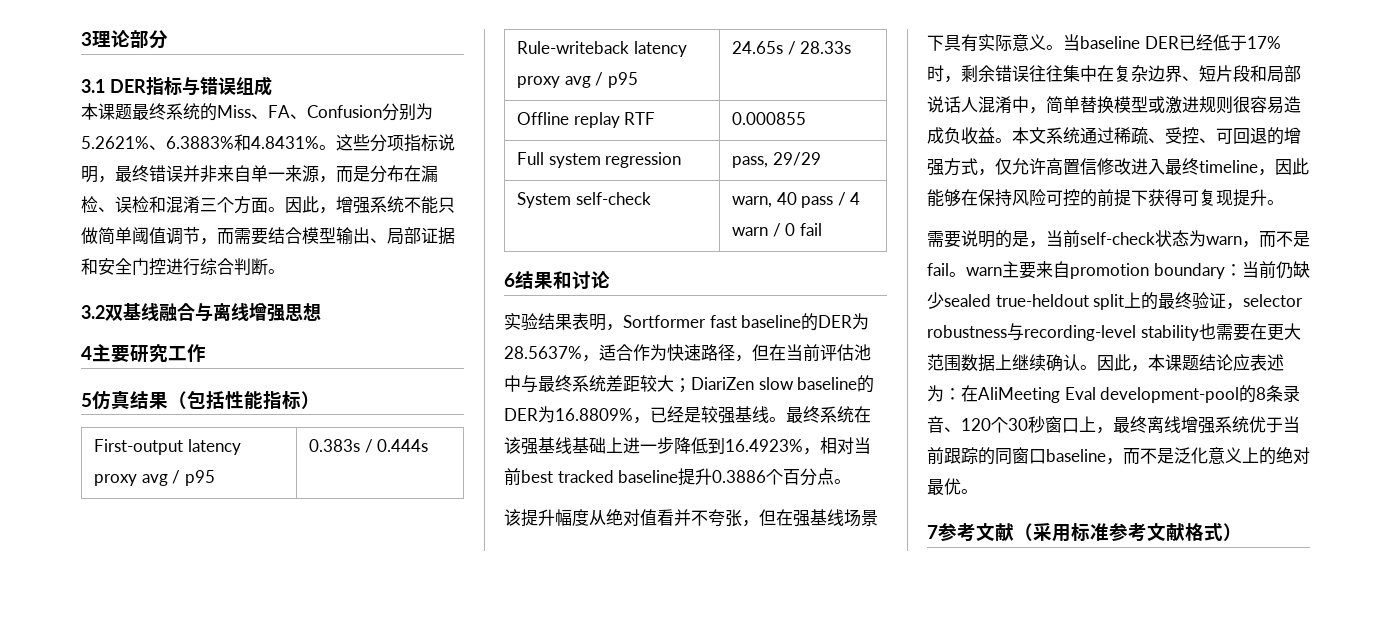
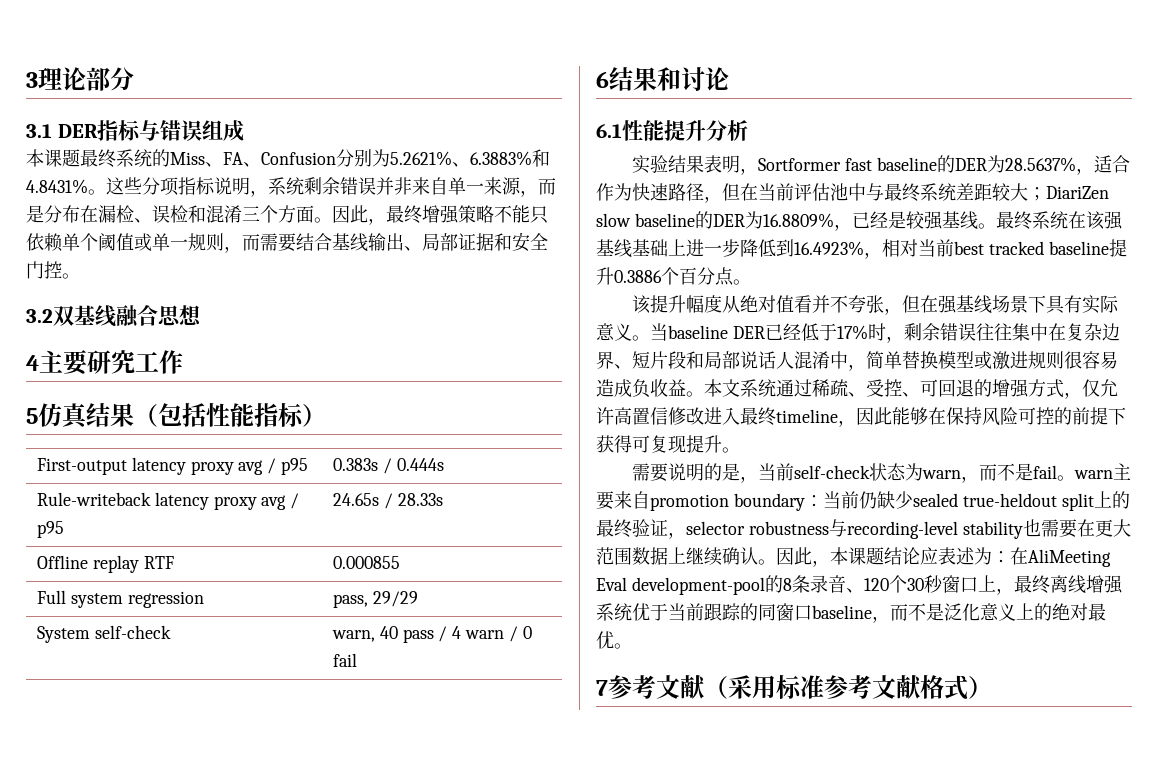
- 这些分项指标说明，最终错误并非来自单一来源，而是分布在漏检、误检和混淆三个方面。
+ 这些分项指标说明，系统剩余错误并非来自单一来源，而是分布在漏检、误检和混淆三个方面。
- 因此，增强系统不能只做简单阈值调节，而需要结合模型输出、局部证据和安全门控进行综合判断。
+ 因此，最终增强策略不能只依赖单个阈值或单一规则，而需要结合基线输出、局部证据和安全门控。
- 3.2双基线融合与离线增强思想
+ 3.2双基线融合思想
+ 6.1性能提升分析

